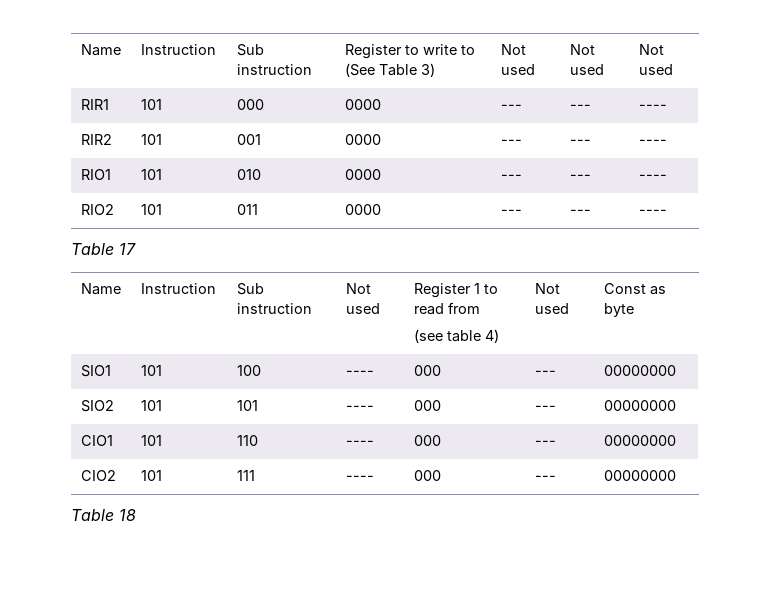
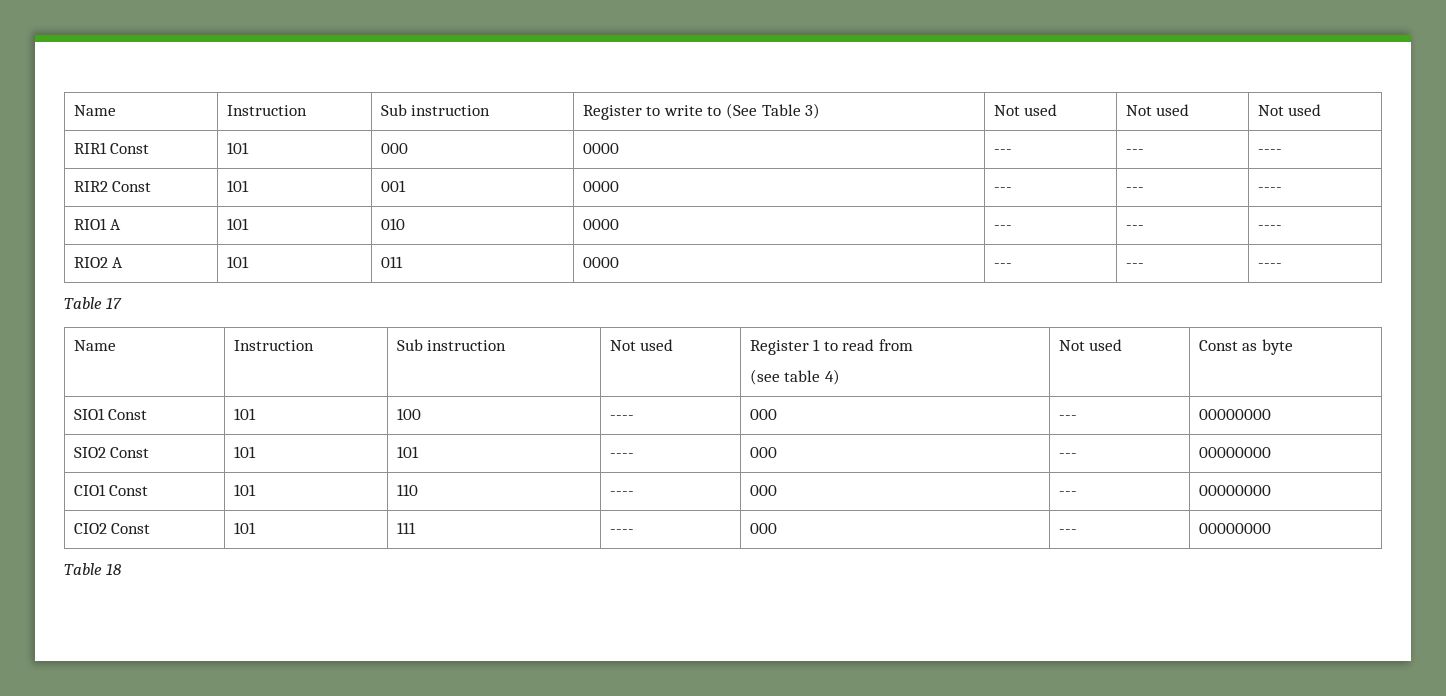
- RIR1 | 101 | 000 | 0000 | --- | --- | ----
+ RIR1 Const | 101 | 000 | 0000 | --- | --- | ----
- RIR2 | 101 | 001 | 0000 | --- | --- | ----
+ RIR2 Const | 101 | 001 | 0000 | --- | --- | ----
- RIO1 | 101 | 010 | 0000 | --- | --- | ----
+ RIO1 A | 101 | 010 | 0000 | --- | --- | ----
- RIO2 | 101 | 011 | 0000 | --- | --- | ----
+ RIO2 A | 101 | 011 | 0000 | --- | --- | ----
- SIO1 | 101 | 100 | ---- | 000 | --- | 00000000
+ SIO1 Const | 101 | 100 | ---- | 000 | --- | 00000000
- SIO2 | 101 | 101 | ---- | 000 | --- | 00000000
+ SIO2 Const | 101 | 101 | ---- | 000 | --- | 00000000
- CIO1 | 101 | 110 | ---- | 000 | --- | 00000000
+ CIO1 Const | 101 | 110 | ---- | 000 | --- | 00000000
- CIO2 | 101 | 111 | ---- | 000 | --- | 00000000
+ CIO2 Const | 101 | 111 | ---- | 000 | --- | 00000000

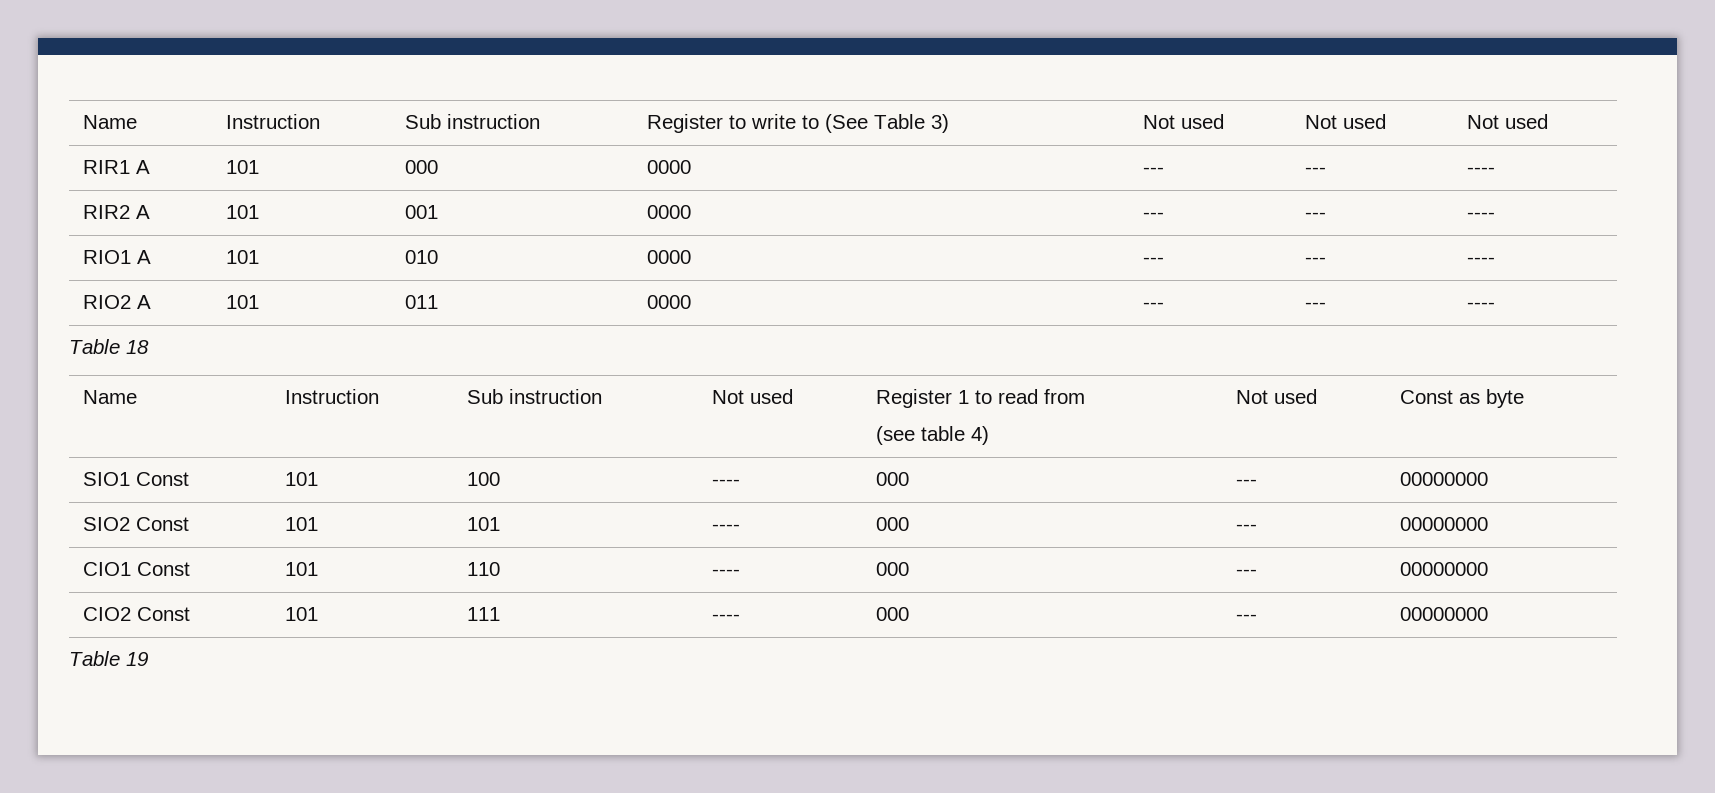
- RIR1 Const | 101 | 000 | 0000 | --- | --- | ----
+ RIR1 A | 101 | 000 | 0000 | --- | --- | ----
- RIR2 Const | 101 | 001 | 0000 | --- | --- | ----
+ RIR2 A | 101 | 001 | 0000 | --- | --- | ----
- Table 17
+ Table 18
- Table 18
+ Table 19

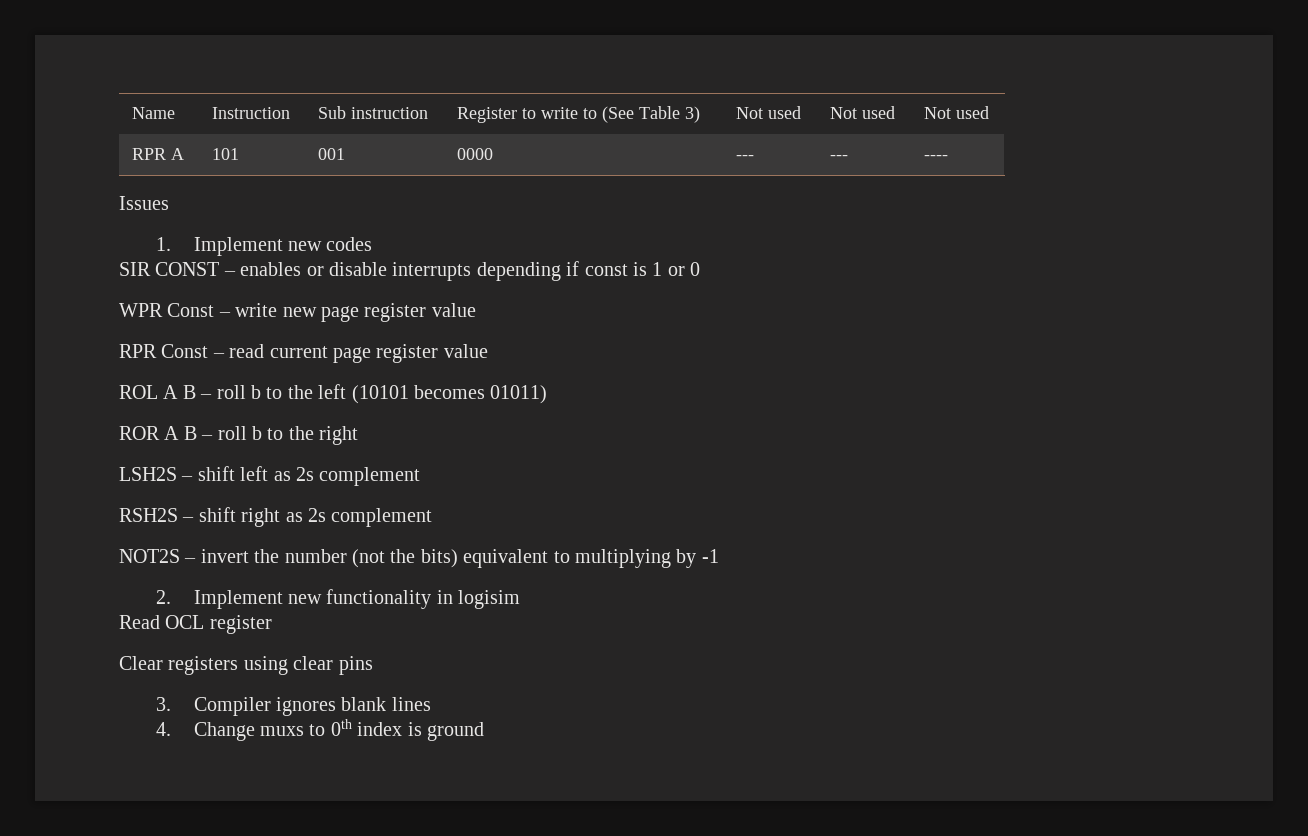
- RIR1 A | 101 | 000 | 0000 | --- | --- | ----
- RIR2 A | 101 | 001 | 0000 | --- | --- | ----
+ RPR A | 101 | 001 | 0000 | --- | --- | ----
- RIO1 A | 101 | 010 | 0000 | --- | --- | ----
- RIO2 A | 101 | 011 | 0000 | --- | --- | ----
- Table 18
- Name | Instruction | Sub instruction | Not used | Register 1 to read from
- (see table 4) | Not used | Const as byte
- SIO1 Const | 101 | 100 | ---- | 000 | --- | 00000000
- SIO2 Const | 101 | 101 | ---- | 000 | --- | 00000000
- CIO1 Const | 101 | 110 | ---- | 000 | --- | 00000000
- CIO2 Const | 101 | 111 | ---- | 000 | --- | 00000000
- Table 19
+ Issues
+ 1. Implement new codes
+ SIR CONST – enables or disable interrupts depending if const is 1 or 0
+ WPR Const – write new page register value
+ RPR Const – read current page register value
+ ROL A B – roll b to the left (10101 becomes 01011)
+ ROR A B – roll b to the right
+ LSH2S – shift left as 2s complement
+ RSH2S – shift right as 2s complement
+ NOT2S – invert the number (not the bits) equivalent to multiplying by -1
+ 2. Implement new functionality in logisim
+ Read OCL register
+ Clear registers using clear pins
+ 3. Compiler ignores blank lines
+ 4. Change muxs to 0th index is ground

